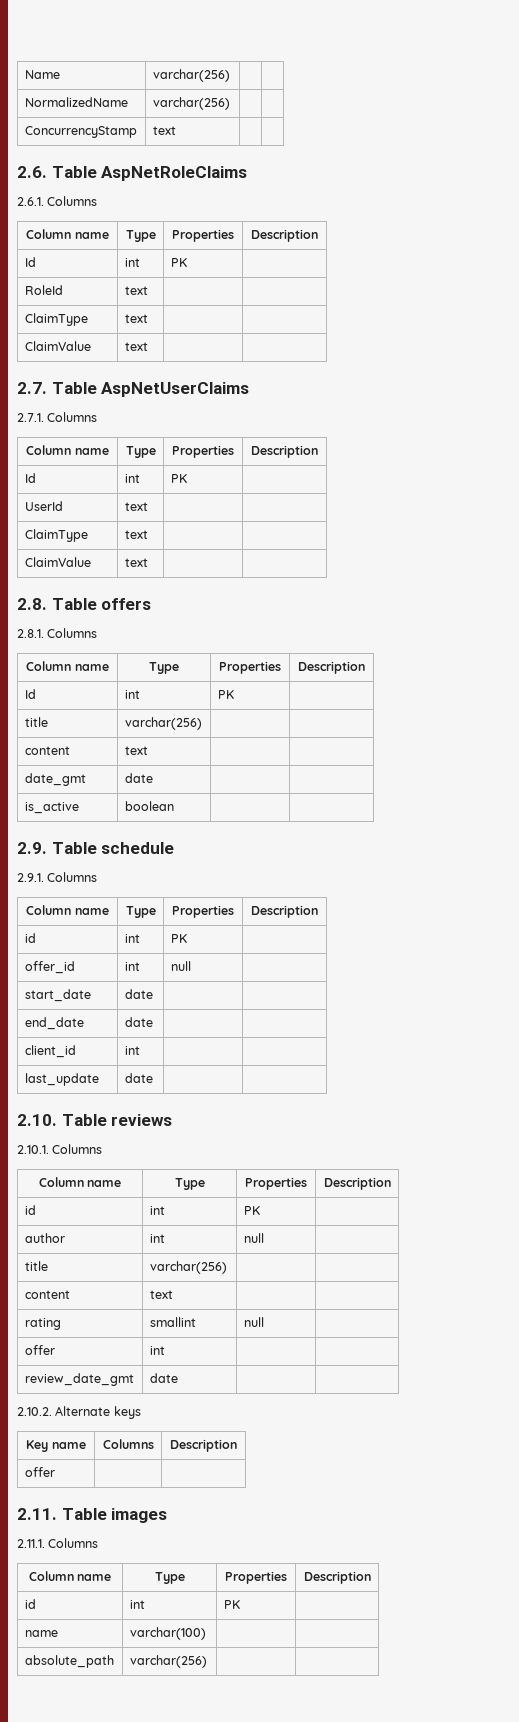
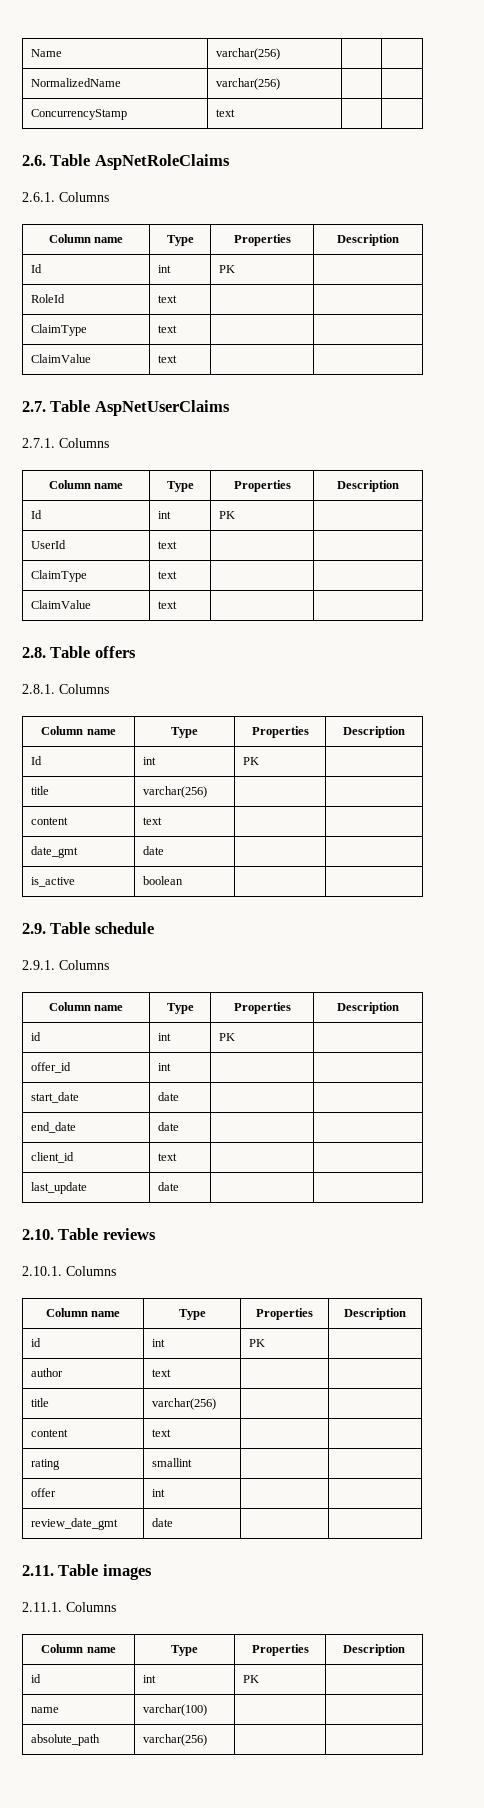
- offer_id | int | null |
+ offer_id | int | |
- client_id | int | |
+ client_id | text | |
- author | int | null |
+ author | text | |
- rating | smallint | null |
+ rating | smallint | |
- 2.10.2. Alternate keys
- Key name | Columns | Description
- offer | |

